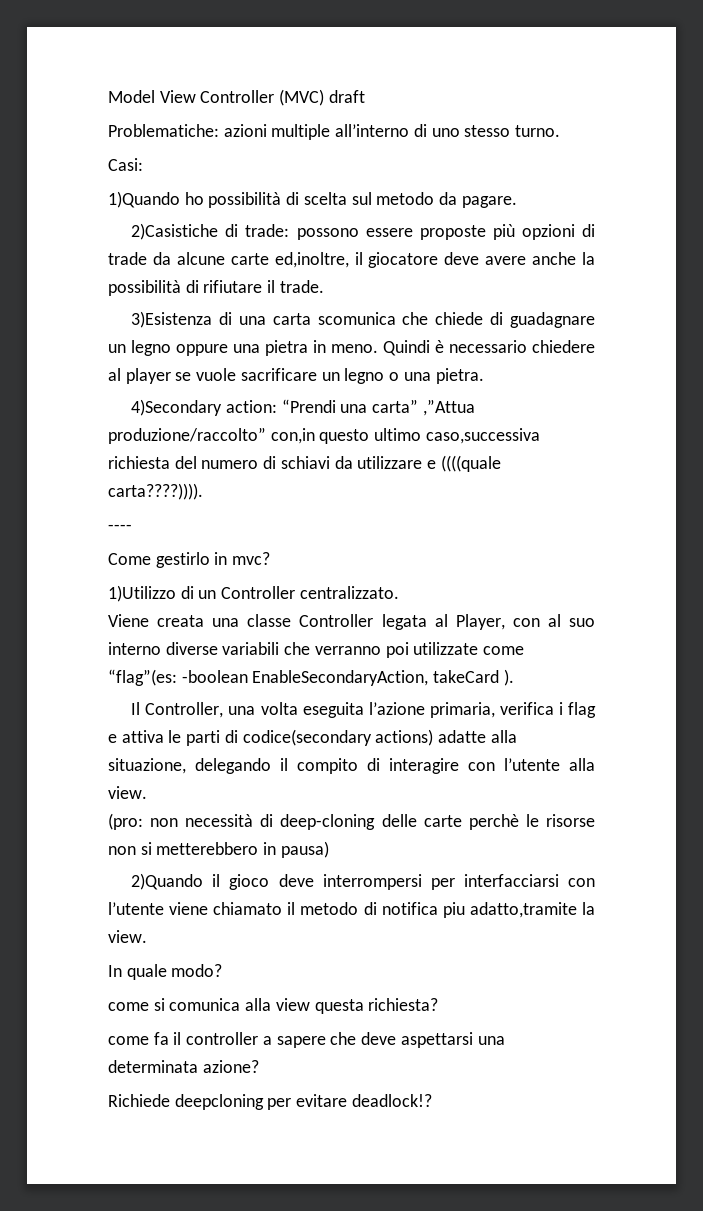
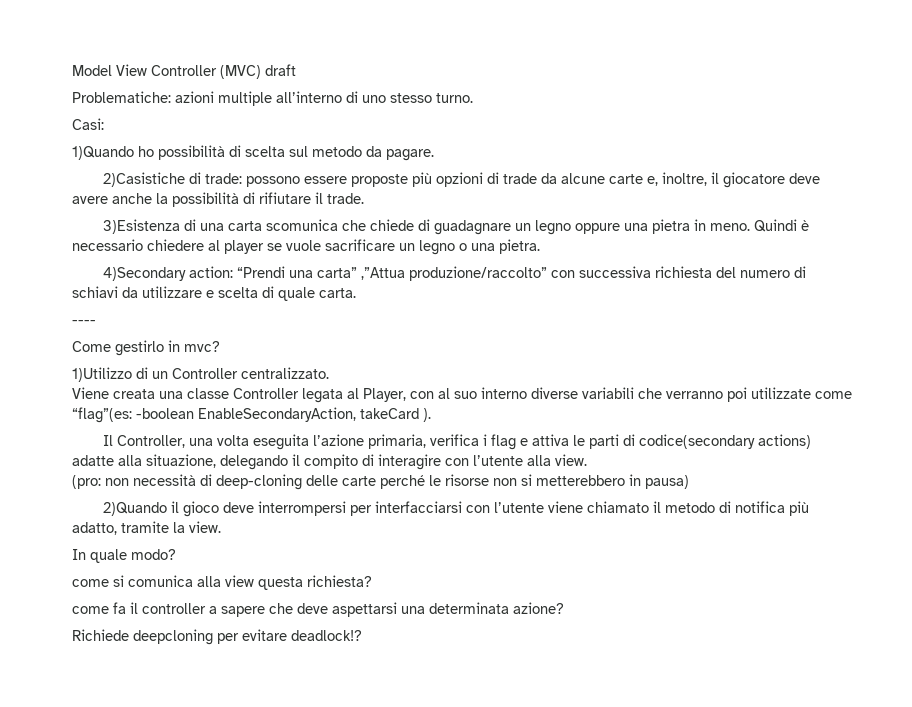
- 2)Casistiche di trade: possono essere proposte più opzioni di trade da alcune carte ed,inoltre, il giocatore deve avere anche la possibilità di rifiutare il trade.
+ 2)Casistiche di trade: possono essere proposte più opzioni di trade da alcune carte e, inoltre, il giocatore deve avere anche la possibilità di rifiutare il trade.
- 4)Secondary action: “Prendi una carta” ,”Attua produzione/raccolto” con,in questo ultimo caso,successiva richiesta del numero di schiavi da utilizzare e ((((quale carta????)))).
+ 4)Secondary action: “Prendi una carta” ,”Attua produzione/raccolto” con successiva richiesta del numero di schiavi da utilizzare e scelta di quale carta.
- (pro: non necessità di deep-cloning delle carte perchè le risorse non si metterebbero in pausa)
+ (pro: non necessità di deep-cloning delle carte perché le risorse non si metterebbero in pausa)
- 2)Quando il gioco deve interrompersi per interfacciarsi con l’utente viene chiamato il metodo di notifica piu adatto,tramite la view.
+ 2)Quando il gioco deve interrompersi per interfacciarsi con l’utente viene chiamato il metodo di notifica più adatto, tramite la view.

